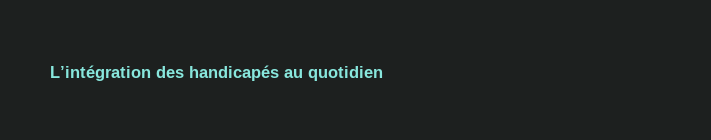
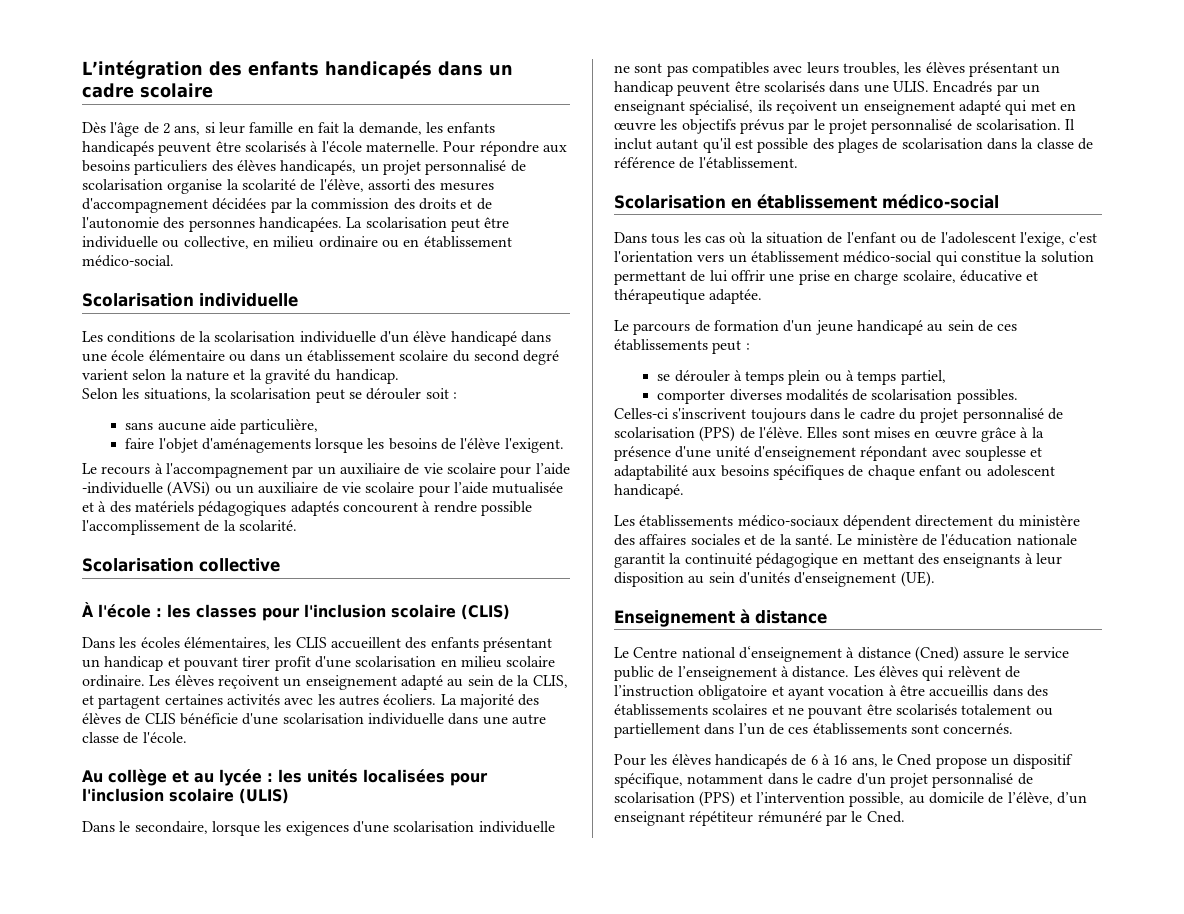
- L’intégration des handicapés au quotidien
+ L’intégration des enfants handicapés dans un cadre scolaire
+ Dès l'âge de 2 ans, si leur famille en fait la demande, les enfants handicapés peuvent être scolarisés à l'école maternelle. Pour répondre aux besoins particuliers des élèves handicapés, un projet personnalisé de scolarisation organise la scolarité de l'élève, assorti des mesures d'accompagnement décidées par la commission des droits et de l'autonomie des personnes handicapées. La scolarisation peut être individuelle ou collective, en milieu ordinaire ou en établissement médico-social.
+ Scolarisation individuelle
+ Les conditions de la scolarisation individuelle d'un élève handicapé dans une école élémentaire ou dans un établissement scolaire du second degré varient selon la nature et la gravité du handicap.
+ Selon les situations, la scolarisation peut se dérouler soit :
+ sans aucune aide particulière,
+ faire l'objet d'aménagements lorsque les besoins de l'élève l'exigent.
+ Le recours à l'accompagnement par un auxiliaire de vie scolaire pour l’aide -individuelle (AVSi) ou un auxiliaire de vie scolaire pour l’aide mutualisée et à des matériels pédagogiques adaptés concourent à rendre possible l'accomplissement de la scolarité.
+ Scolarisation collective
+ À l'école : les classes pour l'inclusion scolaire (CLIS)
+ Dans les écoles élémentaires, les CLIS accueillent des enfants présentant un handicap et pouvant tirer profit d'une scolarisation en milieu scolaire ordinaire. Les élèves reçoivent un enseignement adapté au sein de la CLIS, et partagent certaines activités avec les autres écoliers. La majorité des élèves de CLIS bénéficie d'une scolarisation individuelle dans une autre classe de l'école.
+ Au collège et au lycée : les unités localisées pour l'inclusion scolaire (ULIS)
+ Dans le secondaire, lorsque les exigences d'une scolarisation individuelle ne sont pas compatibles avec leurs troubles, les élèves présentant un handicap peuvent être scolarisés dans une ULIS. Encadrés par un enseignant spécialisé, ils reçoivent un enseignement adapté qui met en œuvre les objectifs prévus par le projet personnalisé de scolarisation. Il inclut autant qu'il est possible des plages de scolarisation dans la classe de référence de l'établissement.
+ Scolarisation en établissement médico-social
+ Dans tous les cas où la situation de l'enfant ou de l'adolescent l'exige, c'est l'orientation vers un établissement médico-social qui constitue la solution permettant de lui offrir une prise en charge scolaire, éducative et thérapeutique adaptée.
+ Le parcours de formation d'un jeune handicapé au sein de ces établissements peut :
+ se dérouler à temps plein ou à temps partiel,
+ comporter diverses modalités de scolarisation possibles.
+ Celles-ci s'inscrivent toujours dans le cadre du projet personnalisé de scolarisation (PPS) de l'élève. Elles sont mises en œuvre grâce à la présence d'une unité d'enseignement répondant avec souplesse et adaptabilité aux besoins spécifiques de chaque enfant ou adolescent handicapé.
+ Les établissements médico-sociaux dépendent directement du ministère des affaires sociales et de la santé. Le ministère de l'éducation nationale garantit la continuité pédagogique en mettant des enseignants à leur disposition au sein d'unités d'enseignement (UE).
+ Enseignement à distance
+ Le Centre national d‘enseignement à distance (Cned) assure le service public de l’enseignement à distance. Les élèves qui relèvent de l’instruction obligatoire et ayant vocation à être accueillis dans des établissements scolaires et ne pouvant être scolarisés totalement ou partiellement dans l’un de ces établissements sont concernés.
+ Pour les élèves handicapés de 6 à 16 ans, le Cned propose un dispositif spécifique, notamment dans le cadre d'un projet personnalisé de scolarisation (PPS) et l’intervention possible, au domicile de l’élève, d’un enseignant répétiteur rémunéré par le Cned.

